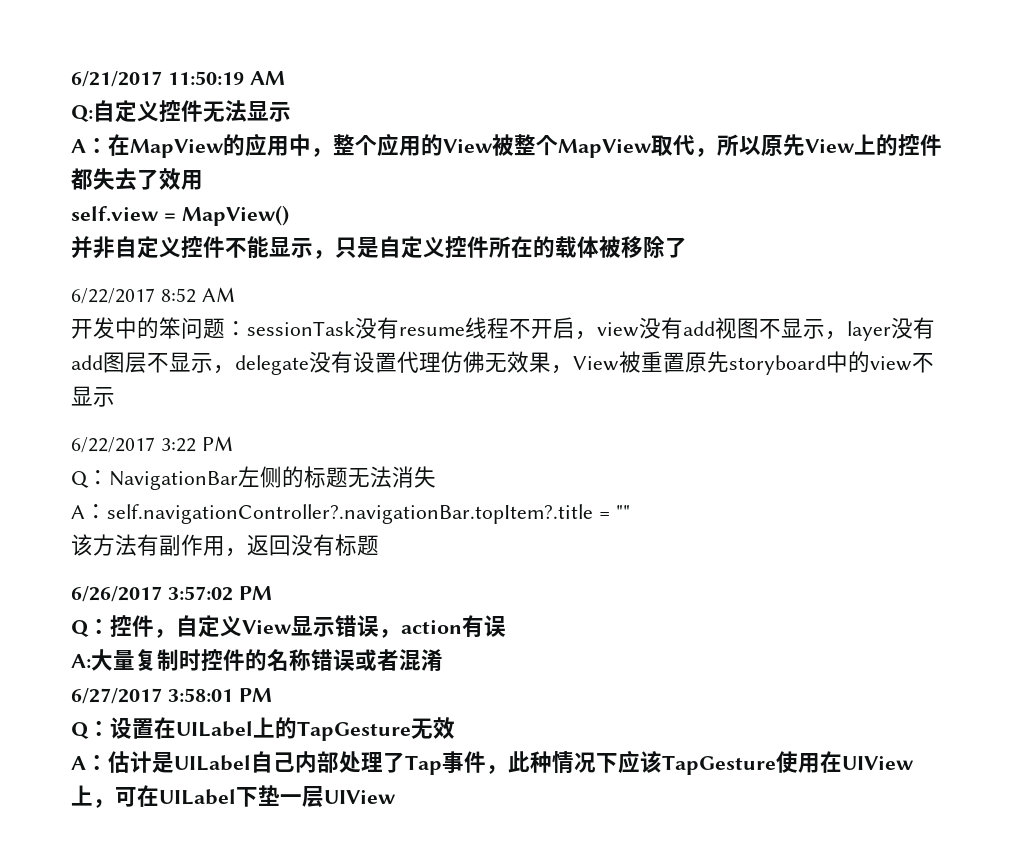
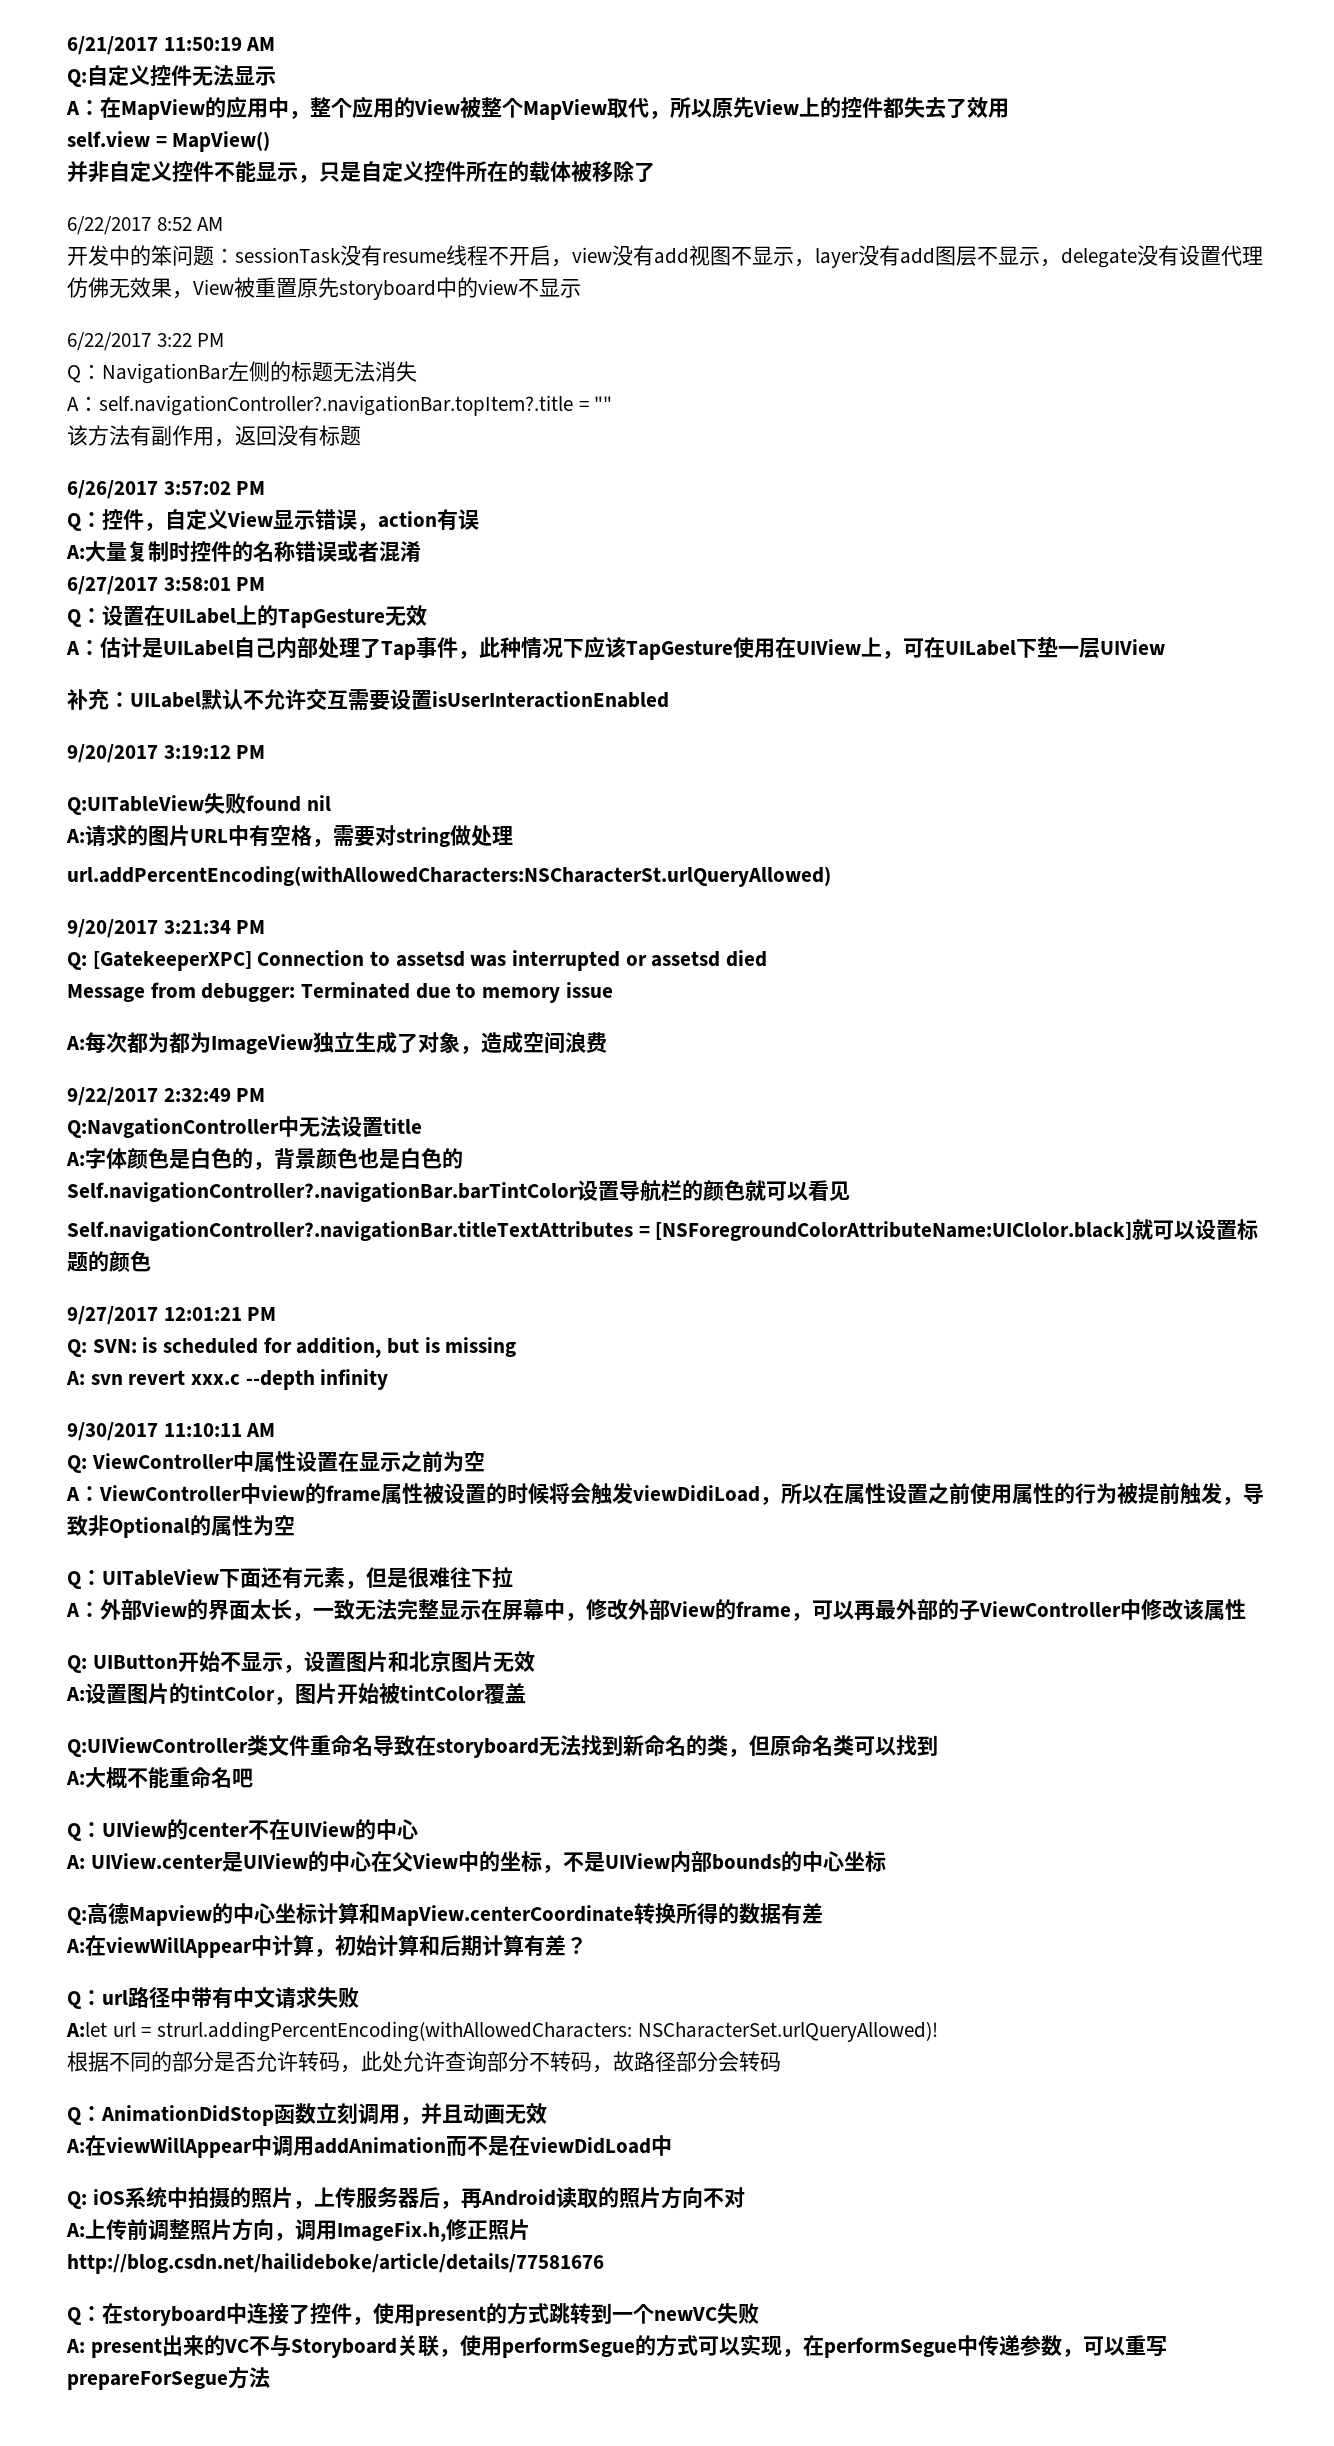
+ 补充：UILabel默认不允许交互需要设置isUserInteractionEnabled
+ 9/20/2017 3:19:12 PM
+ Q:UITableView失败found nil
+ A:请求的图片URL中有空格，需要对string做处理
+ url.addPercentEncoding(withAllowedCharacters:NSCharacterSt.urlQueryAllowed)
+ 9/20/2017 3:21:34 PM
+ Q: [GatekeeperXPC] Connection to assetsd was interrupted or assetsd died
+ Message from debugger: Terminated due to memory issue
+ A:每次都为都为ImageView独立生成了对象，造成空间浪费
+ 9/22/2017 2:32:49 PM
+ Q:NavgationController中无法设置title
+ A:字体颜色是白色的，背景颜色也是白色的
+ Self.navigationController?.navigationBar.barTintColor设置导航栏的颜色就可以看见
+ Self.navigationController?.navigationBar.titleTextAttributes = [NSForegroundColorAttributeName:UIClolor.black]就可以设置标题的颜色
+ 9/27/2017 12:01:21 PM
+ Q: SVN: is scheduled for addition, but is missing
+ A: svn revert xxx.c --depth infinity
+ 9/30/2017 11:10:11 AM
+ Q: ViewController中属性设置在显示之前为空
+ A：ViewController中view的frame属性被设置的时候将会触发viewDidiLoad，所以在属性设置之前使用属性的行为被提前触发，导致非Optional的属性为空
+ Q：UITableView下面还有元素，但是很难往下拉
+ A：外部View的界面太长，一致无法完整显示在屏幕中，修改外部View的frame，可以再最外部的子ViewController中修改该属性
+ Q: UIButton开始不显示，设置图片和北京图片无效
+ A:设置图片的tintColor，图片开始被tintColor覆盖
+ Q:UIViewController类文件重命名导致在storyboard无法找到新命名的类，但原命名类可以找到
+ A:大概不能重命名吧
+ Q：UIView的center不在UIView的中心
+ A: UIView.center是UIView的中心在父View中的坐标，不是UIView内部bounds的中心坐标
+ Q:高德Mapview的中心坐标计算和MapView.centerCoordinate转换所得的数据有差
+ A:在viewWillAppear中计算，初始计算和后期计算有差？
+ Q：url路径中带有中文请求失败
+ A:let url = strurl.addingPercentEncoding(withAllowedCharacters: NSCharacterSet.urlQueryAllowed)!
+ 根据不同的部分是否允许转码，此处允许查询部分不转码，故路径部分会转码
+ Q：AnimationDidStop函数立刻调用，并且动画无效
+ A:在viewWillAppear中调用addAnimation而不是在viewDidLoad中
+ Q: iOS系统中拍摄的照片，上传服务器后，再Android读取的照片方向不对
+ A:上传前调整照片方向，调用ImageFix.h,修正照片
+ http://blog.csdn.net/hailideboke/article/details/77581676
+ Q：在storyboard中连接了控件，使用present的方式跳转到一个newVC失败
+ A: present出来的VC不与Storyboard关联，使用performSegue的方式可以实现，在performSegue中传递参数，可以重写prepareForSegue方法

